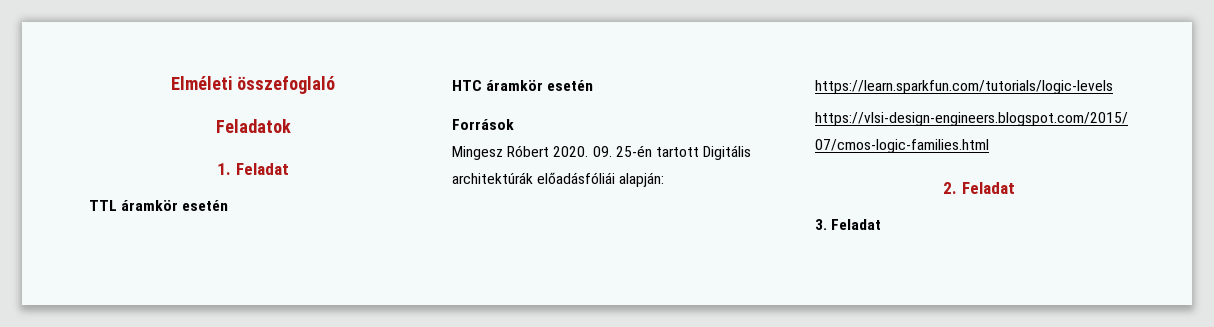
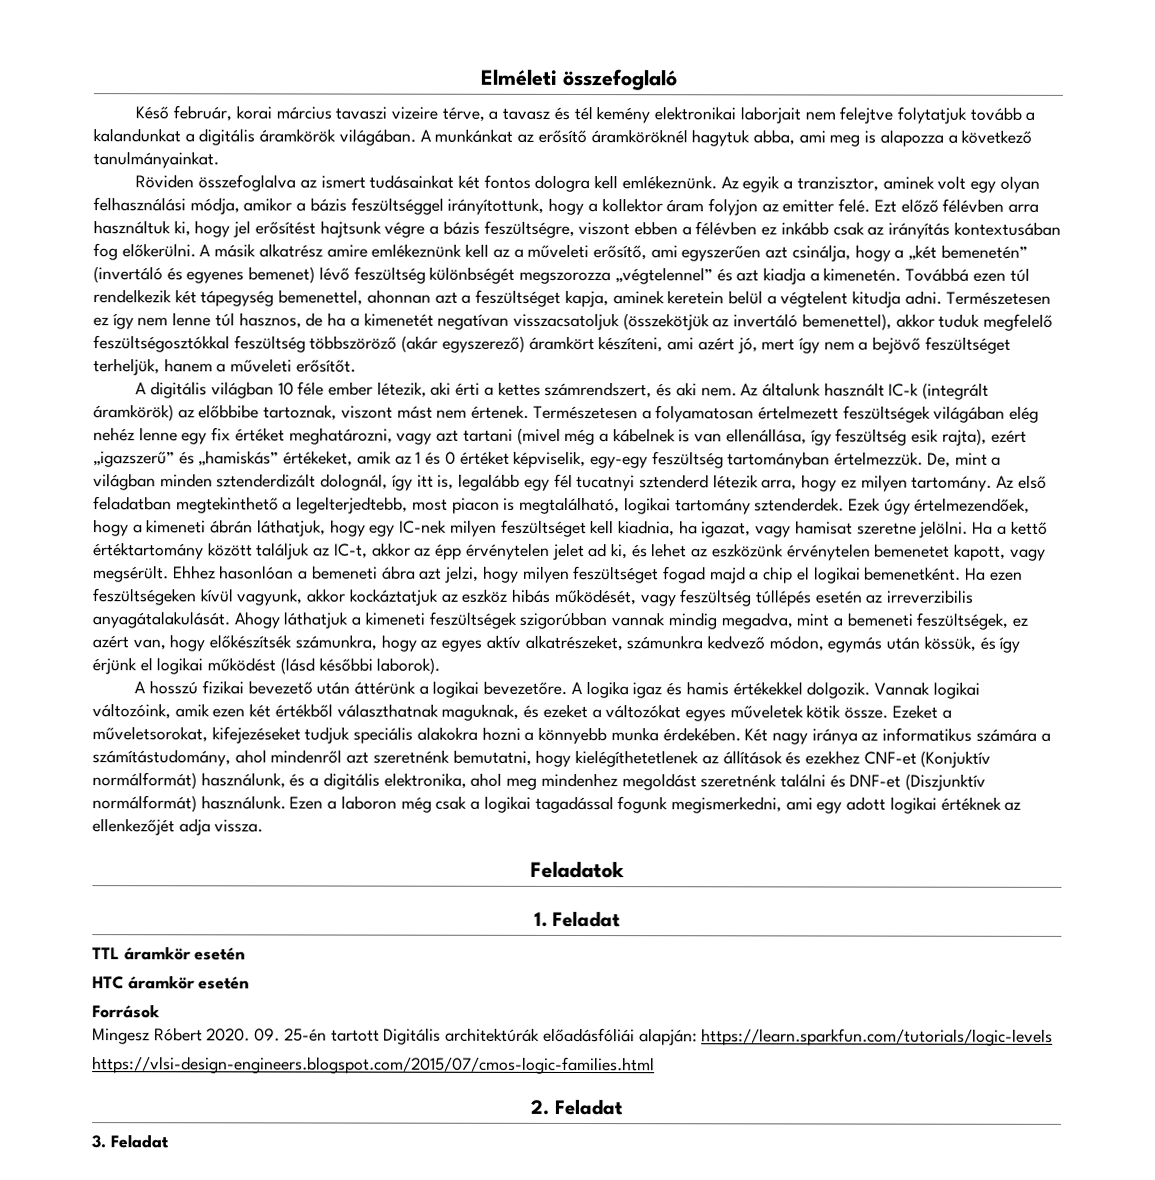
+ Késő február, korai március tavaszi vizeire térve, a tavasz és tél kemény elektronikai laborjait nem felejtve folytatjuk tovább a kalandunkat a digitális áramkörök világában. A munkánkat az erősítő áramköröknél hagytuk abba, ami meg is alapozza a következő tanulmányainkat.
+ Röviden összefoglalva az ismert tudásainkat két fontos dologra kell emlékeznünk. Az egyik a tranzisztor, aminek volt egy olyan felhasználási módja, amikor a bázis feszültséggel irányítottunk, hogy a kollektor áram folyjon az emitter felé. Ezt előző félévben arra használtuk ki, hogy jel erősítést hajtsunk végre a bázis feszültségre, viszont ebben a félévben ez inkább csak az irányítás kontextusában fog előkerülni. A másik alkatrész amire emlékeznünk kell az a műveleti erősítő, ami egyszerűen azt csinálja, hogy a „két bemenetén” (invertáló és egyenes bemenet) lévő feszültség különbségét megszorozza „végtelennel” és azt kiadja a kimenetén. Továbbá ezen túl rendelkezik két tápegység bemenettel, ahonnan azt a feszültséget kapja, aminek keretein belül a végtelent kitudja adni. Természetesen ez így nem lenne túl hasznos, de ha a kimenetét negatívan visszacsatoljuk (összekötjük az invertáló bemenettel), akkor tuduk megfelelő feszültségosztókkal feszültség többszöröző (akár egyszerező) áramkört készíteni, ami azért jó, mert így nem a bejövő feszültséget terheljük, hanem a műveleti erősítőt.
+ A digitális világban 10 féle ember létezik, aki érti a kettes számrendszert, és aki nem. Az általunk használt IC-k (integrált áramkörök) az előbbibe tartoznak, viszont mást nem értenek. Természetesen a folyamatosan értelmezett feszültségek világában elég nehéz lenne egy fix értéket meghatározni, vagy azt tartani (mivel még a kábelnek is van ellenállása, így feszültség esik rajta), ezért „igazszerű” és „hamiskás” értékeket, amik az 1 és 0 értéket képviselik, egy-egy feszültség tartományban értelmezzük. De, mint a világban minden sztenderdizált dolognál, így itt is, legalább egy fél tucatnyi sztenderd létezik arra, hogy ez milyen tartomány. Az első feladatban megtekinthető a legelterjedtebb, most piacon is megtalálható, logikai tartomány sztenderdek. Ezek úgy értelmezendőek, hogy a kimeneti ábrán láthatjuk, hogy egy IC-nek milyen feszültséget kell kiadnia, ha igazat, vagy hamisat szeretne jelölni. Ha a kettő értéktartomány között találjuk az IC-t, akkor az épp érvénytelen jelet ad ki, és lehet az eszközünk érvénytelen bemenetet kapott, vagy megsérült. Ehhez hasonlóan a bemeneti ábra azt jelzi, hogy milyen feszültséget fogad majd a chip el logikai bemenetként. Ha ezen feszültségeken kívül vagyunk, akkor kockáztatjuk az eszköz hibás működését, vagy feszültség túllépés esetén az irreverzibilis anyagátalakulását. Ahogy láthatjuk a kimeneti feszültségek szigorúbban vannak mindig megadva, mint a bemeneti feszültségek, ez azért van, hogy előkészítsék számunkra, hogy az egyes aktív alkatrészeket, számunkra kedvező módon, egymás után kössük, és így érjünk el logikai működést (lásd későbbi laborok).
+ A hosszú fizikai bevezető után áttérünk a logikai bevezetőre. A logika igaz és hamis értékekkel dolgozik. Vannak logikai változóink, amik ezen két értékből választhatnak maguknak, és ezeket a változókat egyes műveletek kötik össze. Ezeket a műveletsorokat, kifejezéseket tudjuk speciális alakokra hozni a könnyebb munka érdekében. Két nagy iránya az informatikus számára a számítástudomány, ahol mindenről azt szeretnénk bemutatni, hogy kielégíthetetlenek az állítások és ezekhez CNF-et (Konjuktív normálformát) használunk, és a digitális elektronika, ahol meg mindenhez megoldást szeretnénk találni és DNF-et (Diszjunktív normálformát) használunk. Ezen a laboron még csak a logikai tagadással fogunk megismerkedni, ami egy adott logikai értéknek az ellenkezőjét adja vissza.

